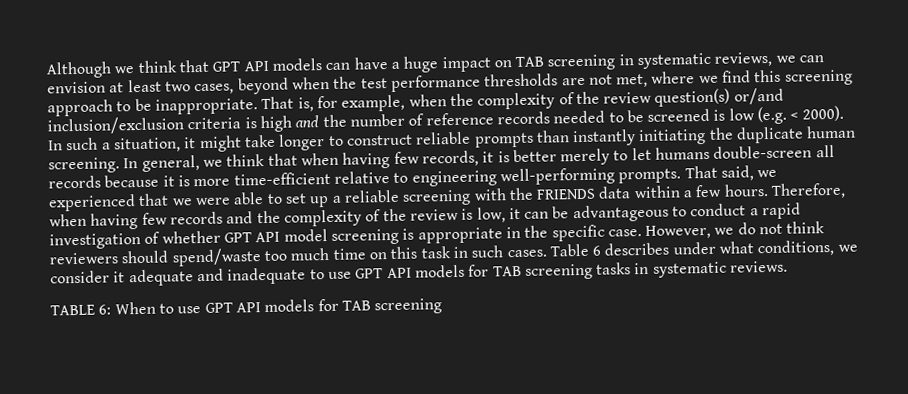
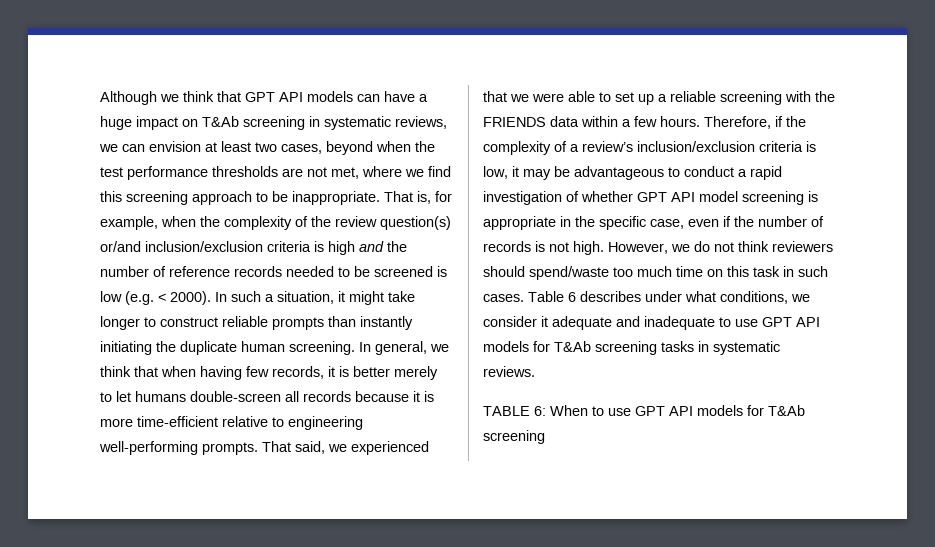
- Although we think that GPT API models can have a huge impact on TAB screening in systematic reviews, we can envision at least two cases, beyond when the test performance thresholds are not met, where we find this screening approach to be inappropriate.
+ Although we think that GPT API models can have a huge impact on T&Ab screening in systematic reviews, we can envision at least two cases, beyond when the test performance thresholds are not met, where we find this screening approach to be inappropriate.
- Therefore, when having few records and the complexity of the review is low, it can be advantageous to conduct a rapid investigation of whether GPT API model screening is appropriate in the specific case.
+ Therefore, if the complexity of a review’s inclusion/exclusion criteria is low, it may be advantageous to conduct a rapid investigation of whether GPT API model screening is appropriate in the specific case, even if the number of records is not high.
- Table 6 describes under what conditions, we consider it adequate and inadequate to use GPT API models for TAB screening tasks in systematic reviews.
+ Table 6 describes under what conditions, we consider it adequate and inadequate to use GPT API models for T&Ab screening tasks in systematic reviews.
- TABLE 6: When to use GPT API models for TAB screening
+ TABLE 6: When to use GPT API models for T&Ab screening

